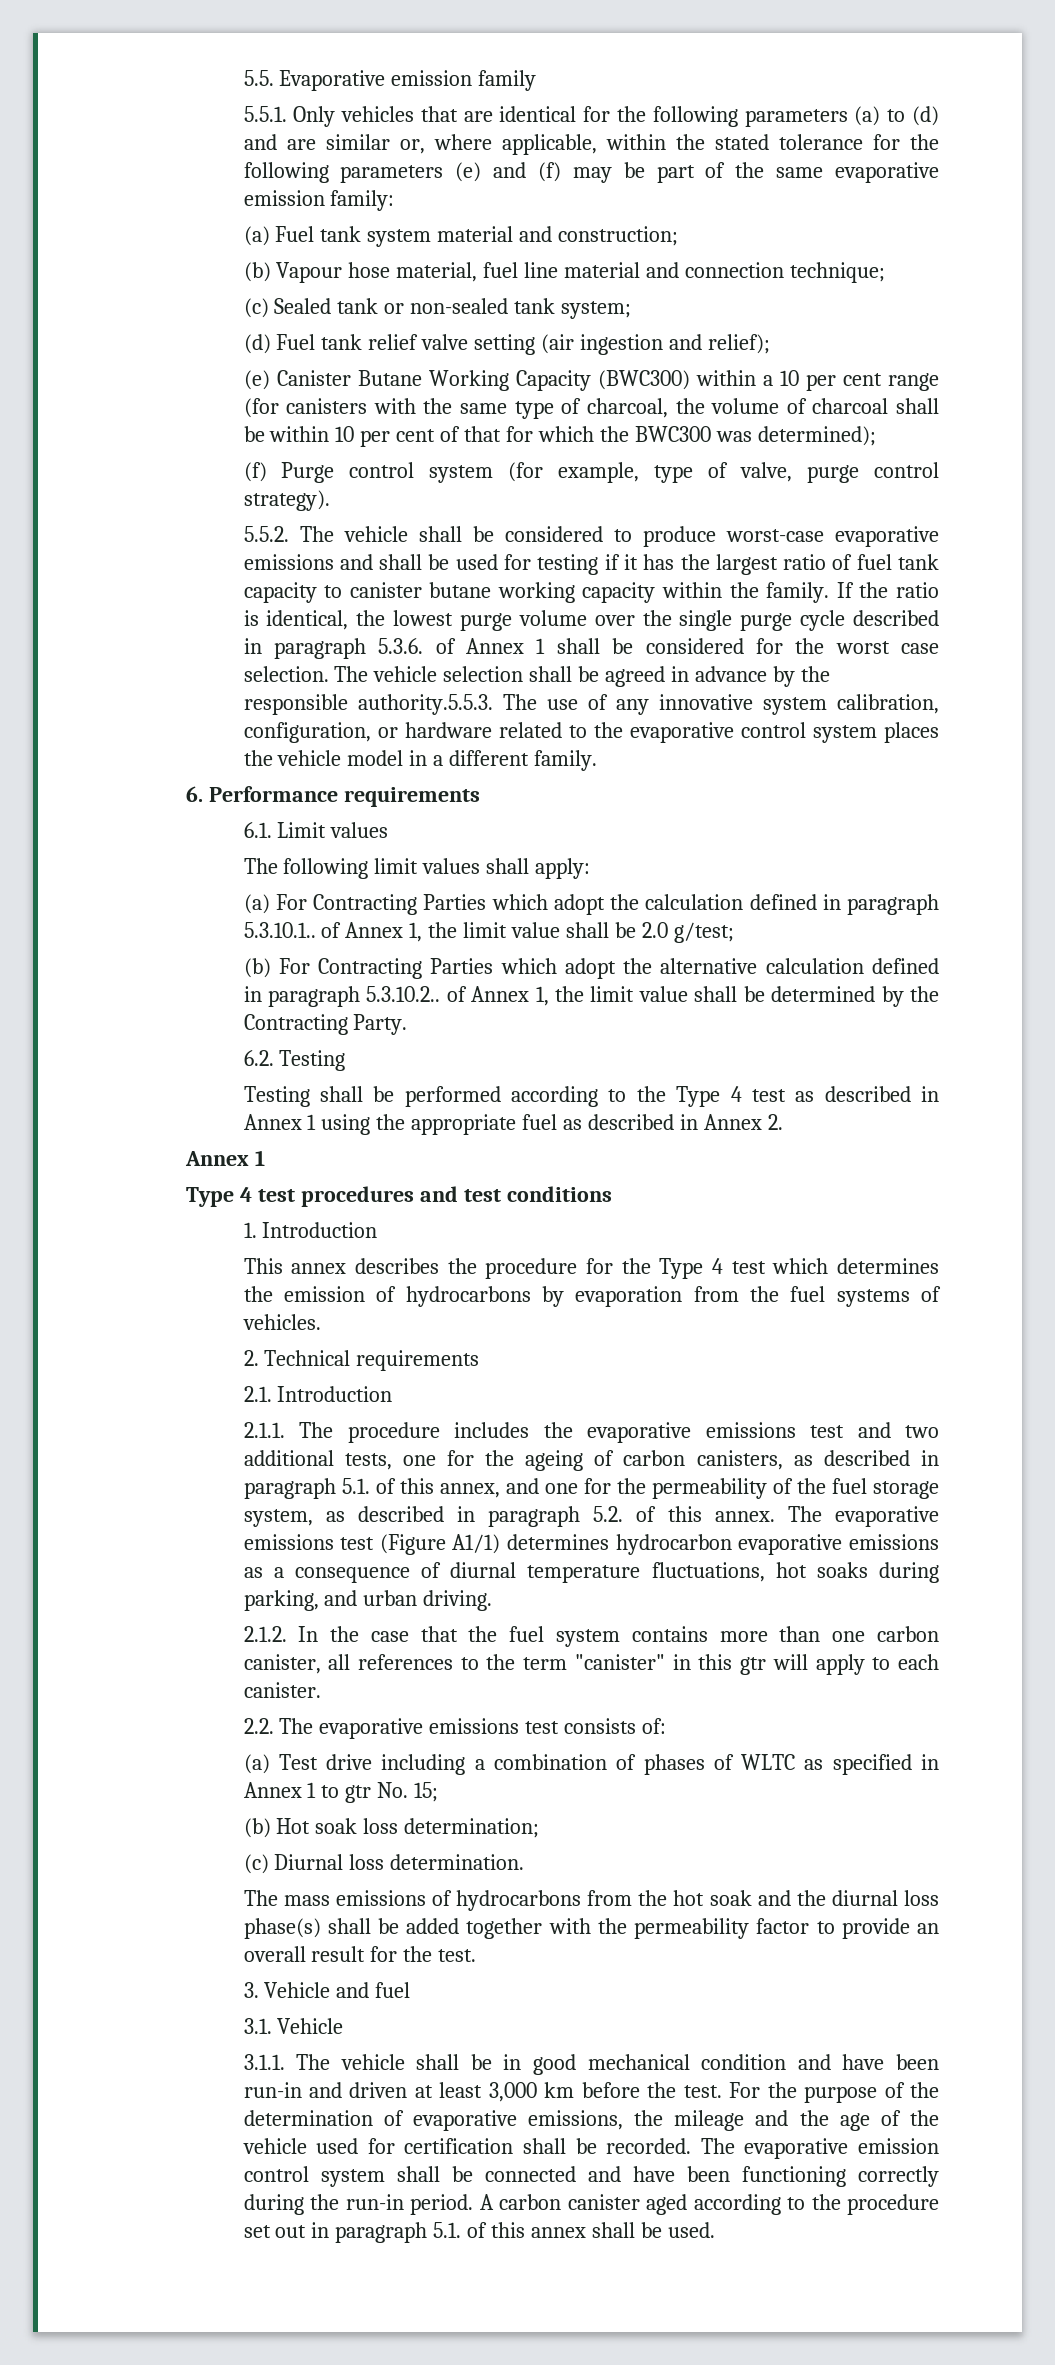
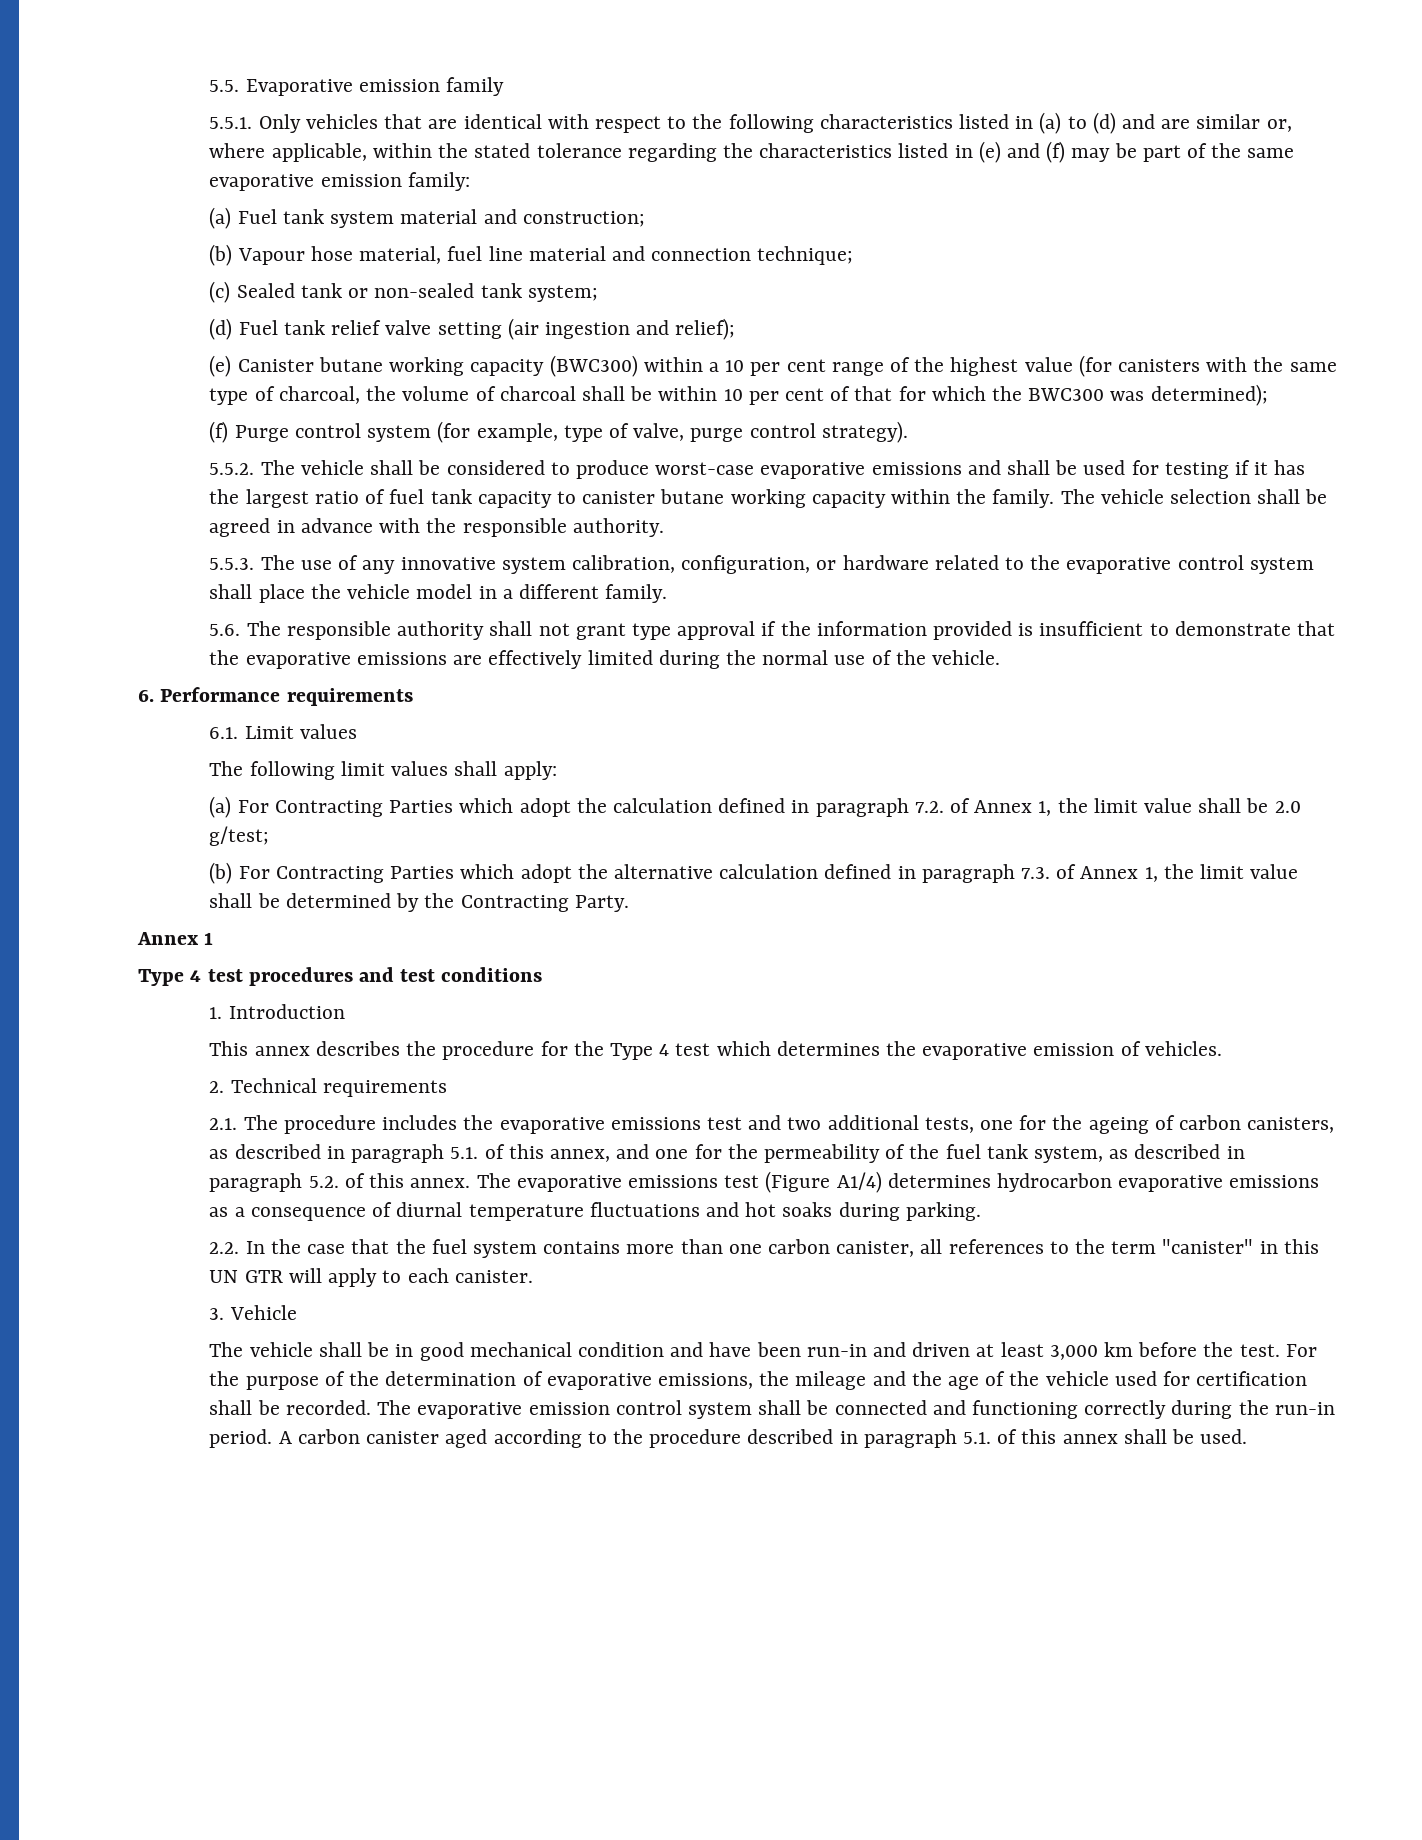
- 5.5.1. Only vehicles that are identical for the following parameters (a) to (d) and are similar or, where applicable, within the stated tolerance for the following parameters (e) and (f) may be part of the same evaporative emission family:
+ 5.5.1. Only vehicles that are identical with respect to the following characteristics listed in (a) to (d) and are similar or, where applicable, within the stated tolerance regarding the characteristics listed in (e) and (f) may be part of the same evaporative emission family:
- (e) Canister Butane Working Capacity (BWC300) within a 10 per cent range (for canisters with the same type of charcoal, the volume of charcoal shall be within 10 per cent of that for which the BWC300 was determined);
+ (e) Canister butane working capacity (BWC300) within a 10 per cent range of the highest value (for canisters with the same type of charcoal, the volume of charcoal shall be within 10 per cent of that for which the BWC300 was determined);
- If the ratio is identical, the lowest purge volume over the single purge cycle described in paragraph 5.3.6. of Annex 1 shall be considered for the worst case selection.
- The vehicle selection shall be agreed in advance by the responsible authority.5.5.3. The use of any innovative system calibration, configuration, or hardware related to the evaporative control system places the vehicle model in a different family.
+ The vehicle selection shall be agreed in advance with the responsible authority.
+ 5.5.3. The use of any innovative system calibration, configuration, or hardware related to the evaporative control system shall place the vehicle model in a different family.
+ 5.6. The responsible authority shall not grant type approval if the information provided is insufficient to demonstrate that the evaporative emissions are effectively limited during the normal use of the vehicle.
- (a) For Contracting Parties which adopt the calculation defined in paragraph 5.3.10.1.. of Annex 1, the limit value shall be 2.0 g/test;
+ (a) For Contracting Parties which adopt the calculation defined in paragraph 7.2. of Annex 1, the limit value shall be 2.0 g/test;
- (b) For Contracting Parties which adopt the alternative calculation defined in paragraph 5.3.10.2.. of Annex 1, the limit value shall be determined by the Contracting Party.
+ (b) For Contracting Parties which adopt the alternative calculation defined in paragraph 7.3. of Annex 1, the limit value shall be determined by the Contracting Party.
- 6.2. Testing
- Testing shall be performed according to the Type 4 test as described in Annex 1 using the appropriate fuel as described in Annex 2.
- This annex describes the procedure for the Type 4 test which determines the emission of hydrocarbons by evaporation from the fuel systems of vehicles.
+ This annex describes the procedure for the Type 4 test which determines the evaporative emission of vehicles.
- 2.1. Introduction
- 2.1.1. The procedure includes the evaporative emissions test and two additional tests, one for the ageing of carbon canisters, as described in paragraph 5.1. of this annex, and one for the permeability of the fuel storage system, as described in paragraph 5.2. of this annex.
+ 2.1. The procedure includes the evaporative emissions test and two additional tests, one for the ageing of carbon canisters, as described in paragraph 5.1. of this annex, and one for the permeability of the fuel tank system, as described in paragraph 5.2. of this annex.
- The evaporative emissions test (Figure A1/1) determines hydrocarbon evaporative emissions as a consequence of diurnal temperature fluctuations, hot soaks during parking, and urban driving.
- 2.1.2. In the case that the fuel system contains more than one carbon canister, all references to the term "canister" in this gtr will apply to each canister.
+ The evaporative emissions test (Figure A1/4) determines hydrocarbon evaporative emissions as a consequence of diurnal temperature fluctuations and hot soaks during parking.
+ 2.2. In the case that the fuel system contains more than one carbon canister, all references to the term "canister" in this UN GTR will apply to each canister.
- 2.2. The evaporative emissions test consists of:
- (a) Test drive including a combination of phases of WLTC as specified in Annex 1 to gtr No. 15;
- (b) Hot soak loss determination;
- (c) Diurnal loss determination.
- The mass emissions of hydrocarbons from the hot soak and the diurnal loss phase(s) shall be added together with the permeability factor to provide an overall result for the test.
- 3. Vehicle and fuel
- 3.1. Vehicle
- 3.1.1. The vehicle shall be in good mechanical condition and have been run-in and driven at least 3,000 km before the test.
+ 3. Vehicle
+ The vehicle shall be in good mechanical condition and have been run-in and driven at least 3,000 km before the test.
- The evaporative emission control system shall be connected and have been functioning correctly during the run-in period.
+ The evaporative emission control system shall be connected and functioning correctly during the run-in period.
- A carbon canister aged according to the procedure set out in paragraph 5.1. of this annex shall be used.
+ A carbon canister aged according to the procedure described in paragraph 5.1. of this annex shall be used.

